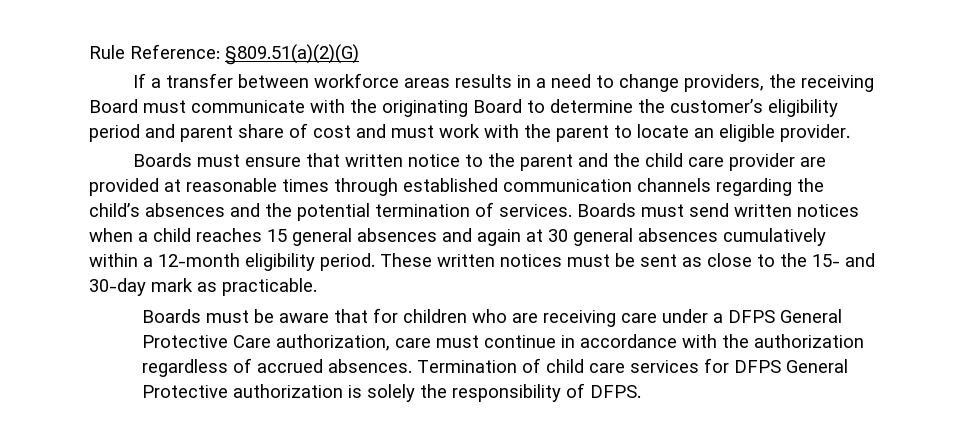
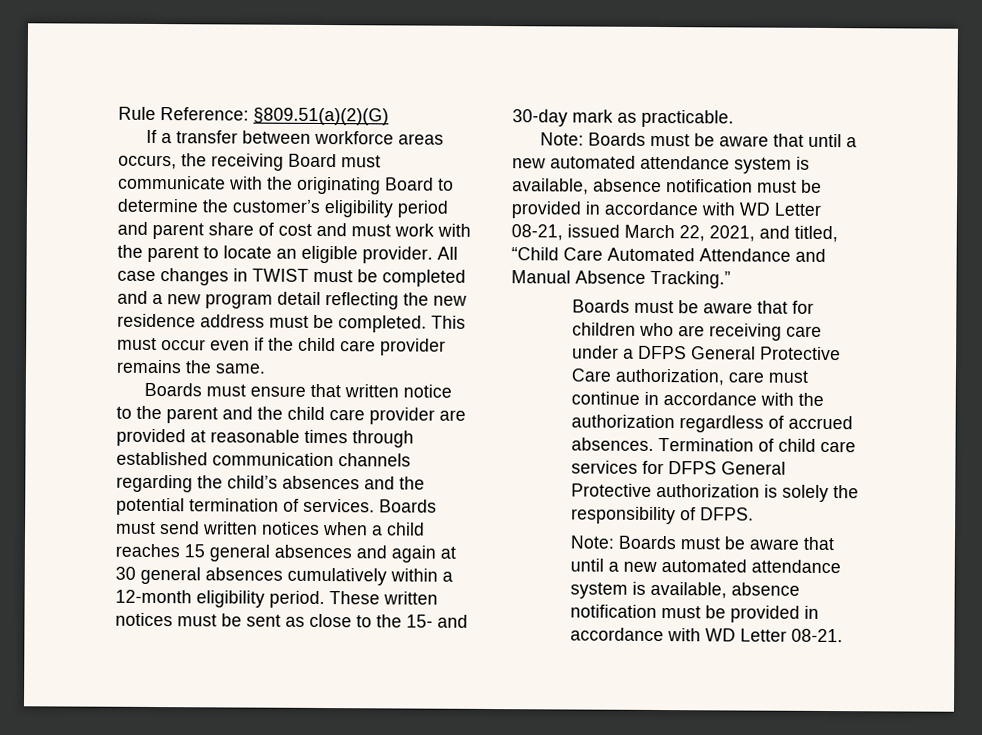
- If a transfer between workforce areas results in a need to change providers, the receiving Board must communicate with the originating Board to determine the customer’s eligibility period and parent share of cost and must work with the parent to locate an eligible provider.
+ If a transfer between workforce areas occurs, the receiving Board must communicate with the originating Board to determine the customer’s eligibility period and parent share of cost and must work with the parent to locate an eligible provider. All case changes in TWIST must be completed and a new program detail reflecting the new residence address must be completed. This must occur even if the child care provider remains the same.
+ Note: Boards must be aware that until a new automated attendance system is available, absence notification must be provided in accordance with WD Letter 08-21, issued March 22, 2021, and titled, “Child Care Automated Attendance and Manual Absence Tracking.”
+ Note: Boards must be aware that until a new automated attendance system is available, absence notification must be provided in accordance with WD Letter 08-21.

